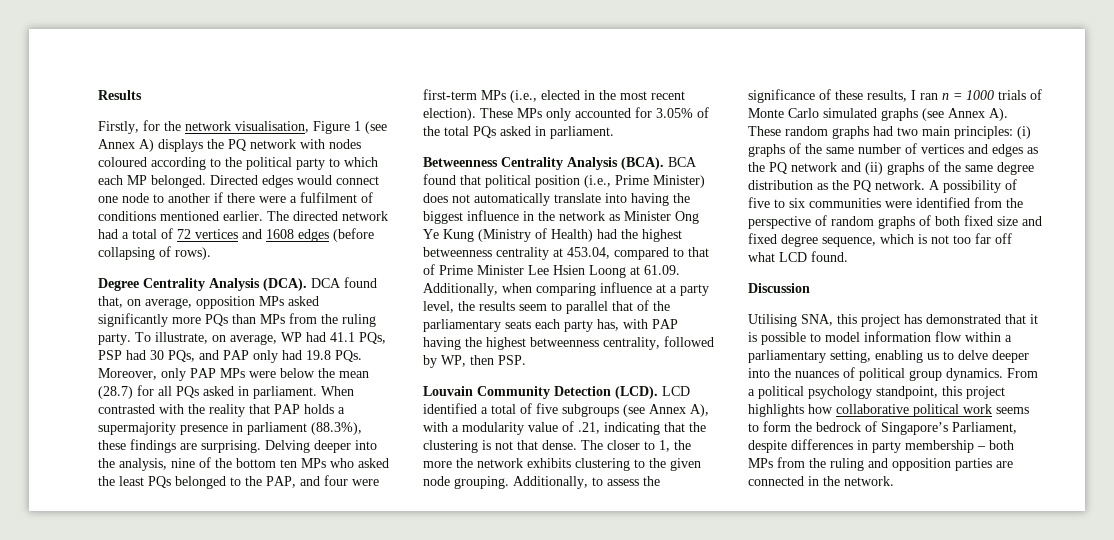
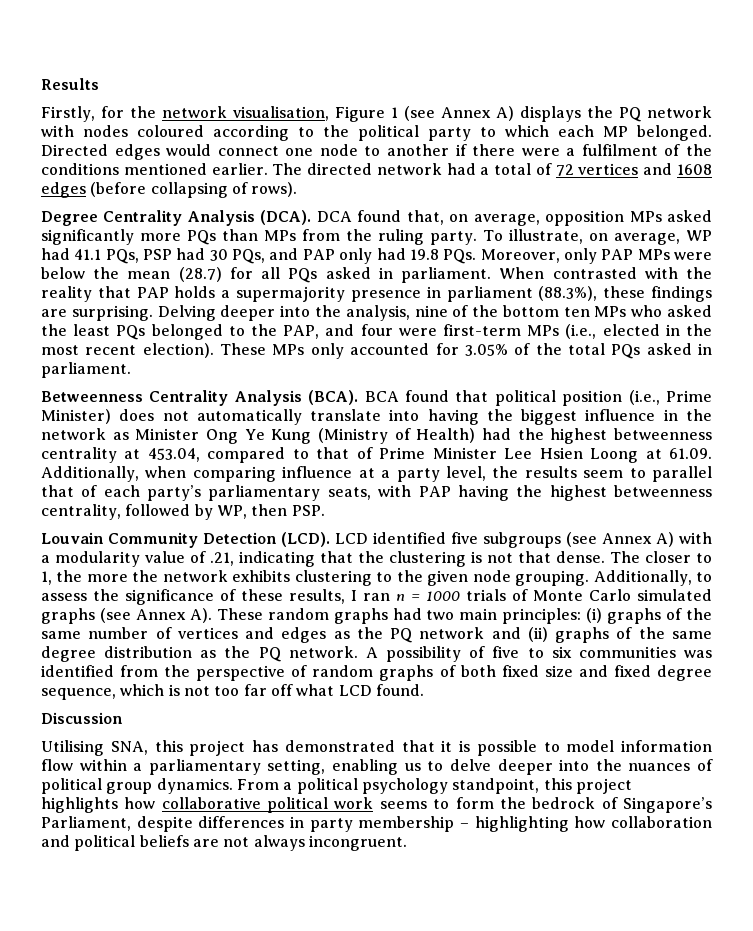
- Directed edges would connect one node to another if there were a fulfilment of conditions mentioned earlier.
+ Directed edges would connect one node to another if there were a fulfilment of the conditions mentioned earlier.
- BCA found that political position (i.e., Prime Minister) does not automatically translate into having the biggest influence in the network as Minister Ong Ye Kung (Ministry of Health) had the highest betweenness centrality at 453.04, compared to that of Prime Minister Lee Hsien Loong at 61.09. Additionally, when comparing influence at a party level, the results seem to parallel that of the parliamentary seats each party has, with PAP having the highest betweenness centrality, followed by WP, then PSP.
+ BCA found that political position (i.e., Prime Minister) does not automatically translate into having the biggest influence in the network as Minister Ong Ye Kung (Ministry of Health) had the highest betweenness centrality at 453.04, compared to that of Prime Minister Lee Hsien Loong at 61.09. Additionally, when comparing influence at a party level, the results seem to parallel that of each party’s parliamentary seats, with PAP having the highest betweenness centrality, followed by WP, then PSP.
- LCD identified a total of five subgroups (see Annex A), with a modularity value of .21, indicating that the clustering is not that dense.
+ LCD identified five subgroups (see Annex A) with a modularity value of .21, indicating that the clustering is not that dense.
- A possibility of five to six communities were identified from the perspective of random graphs of both fixed size and fixed degree sequence, which is not too far off what LCD found.
+ A possibility of five to six communities was identified from the perspective of random graphs of both fixed size and fixed degree sequence, which is not too far off what LCD found.
- From a political psychology standpoint, this project highlights how collaborative political work seems to form the bedrock of Singapore’s Parliament, despite differences in party membership – both MPs from the ruling and opposition parties are connected in the network.
+ From a political psychology standpoint, this project highlights how collaborative political work seems to form the bedrock of Singapore’s Parliament, despite differences in party membership – highlighting how collaboration and political beliefs are not always incongruent.

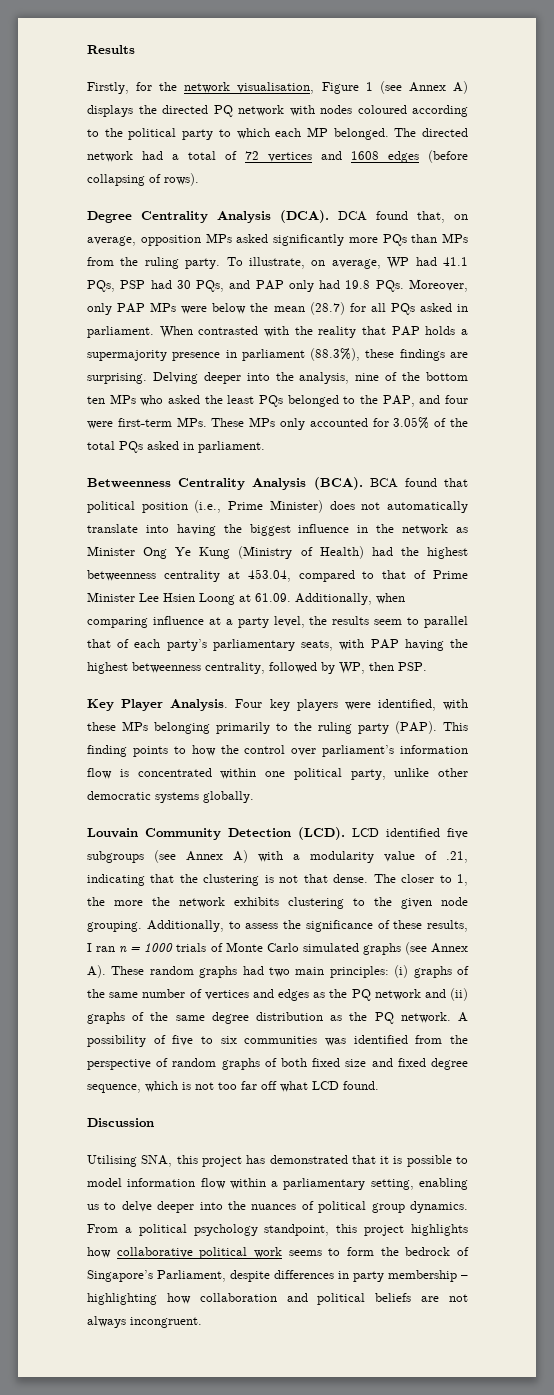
- Firstly, for the network visualisation, Figure 1 (see Annex A) displays the PQ network with nodes coloured according to the political party to which each MP belonged.
+ Firstly, for the network visualisation, Figure 1 (see Annex A) displays the directed PQ network with nodes coloured according to the political party to which each MP belonged.
- Directed edges would connect one node to another if there were a fulfilment of the conditions mentioned earlier.
- Delving deeper into the analysis, nine of the bottom ten MPs who asked the least PQs belonged to the PAP, and four were first-term MPs (i.e., elected in the most recent election). These MPs only accounted for 3.05% of the total PQs asked in parliament.
+ Delving deeper into the analysis, nine of the bottom ten MPs who asked the least PQs belonged to the PAP, and four were first-term MPs. These MPs only accounted for 3.05% of the total PQs asked in parliament.
+ Key Player Analysis. Four key players were identified, with these MPs belonging primarily to the ruling party (PAP). This finding points to how the control over parliament’s information flow is concentrated within one political party, unlike other democratic systems globally.

